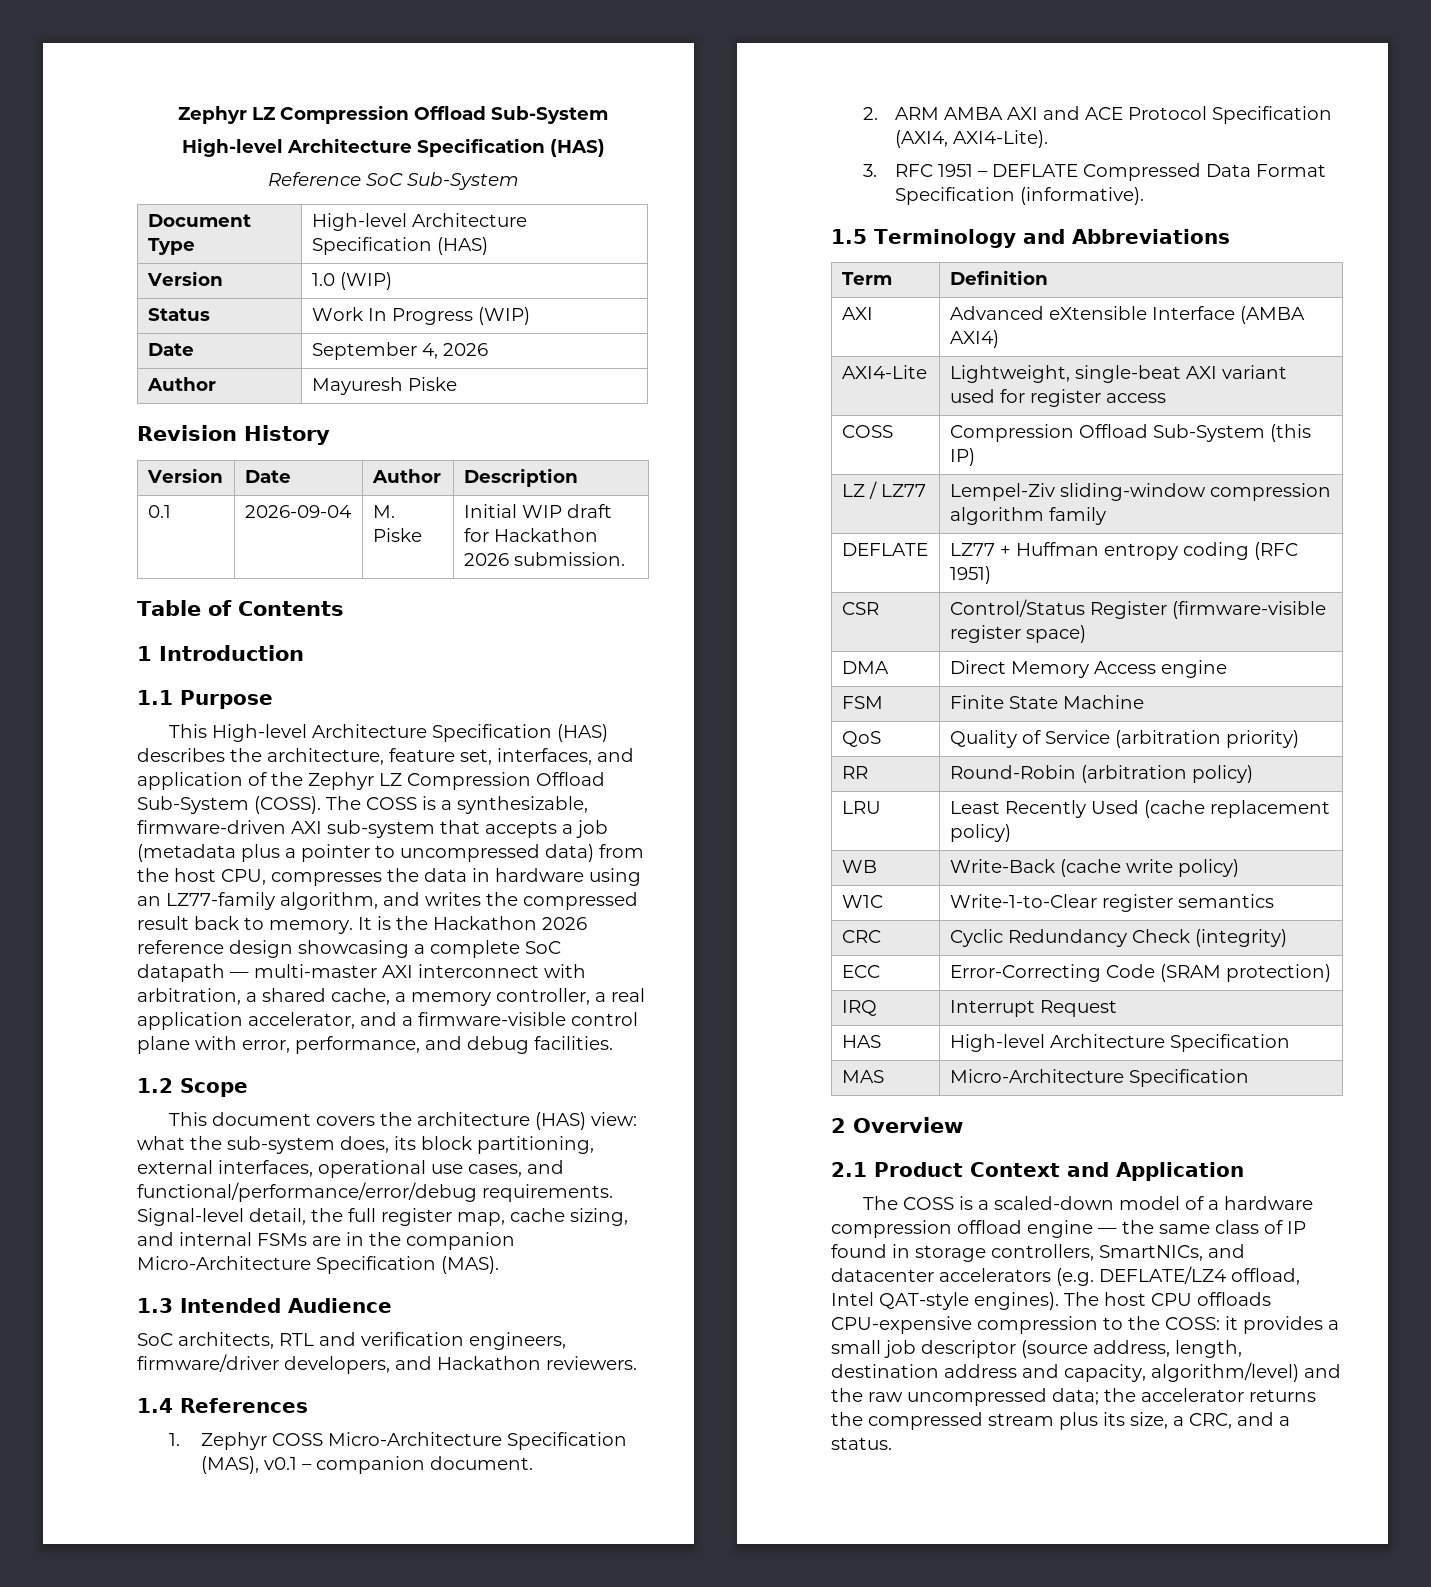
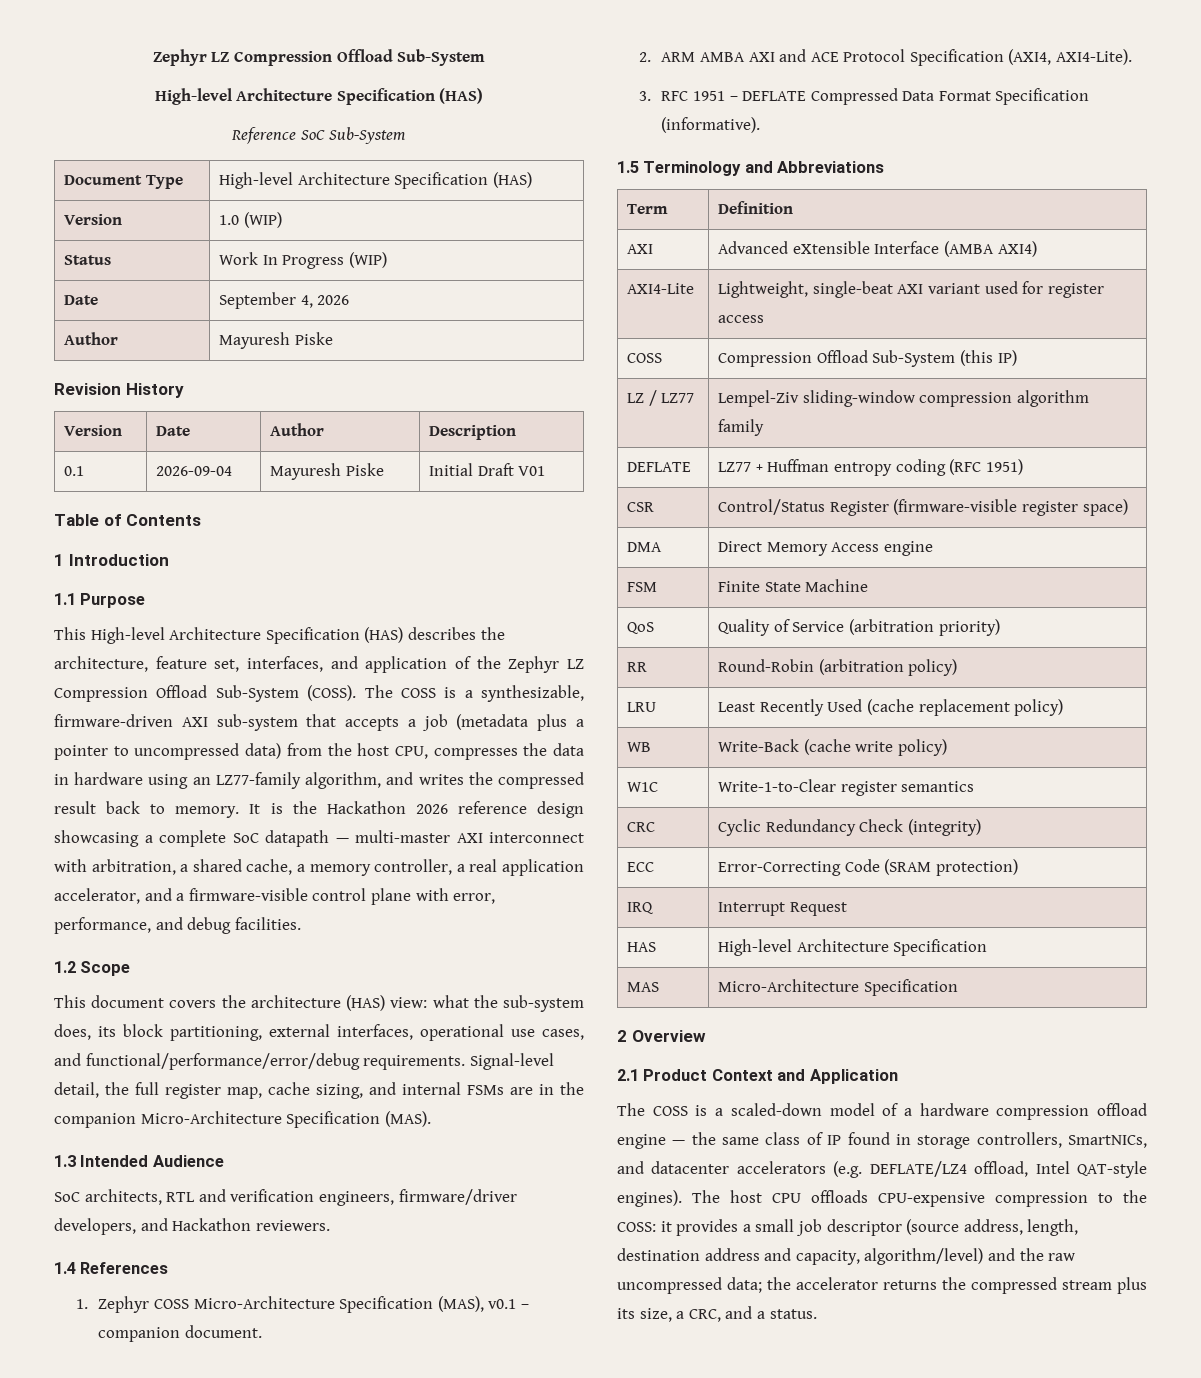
- 0.1 | 2026-09-04 | M. Piske | Initial WIP draft for Hackathon 2026 submission.
+ 0.1 | 2026-09-04 | Mayuresh Piske | Initial Draft V01

